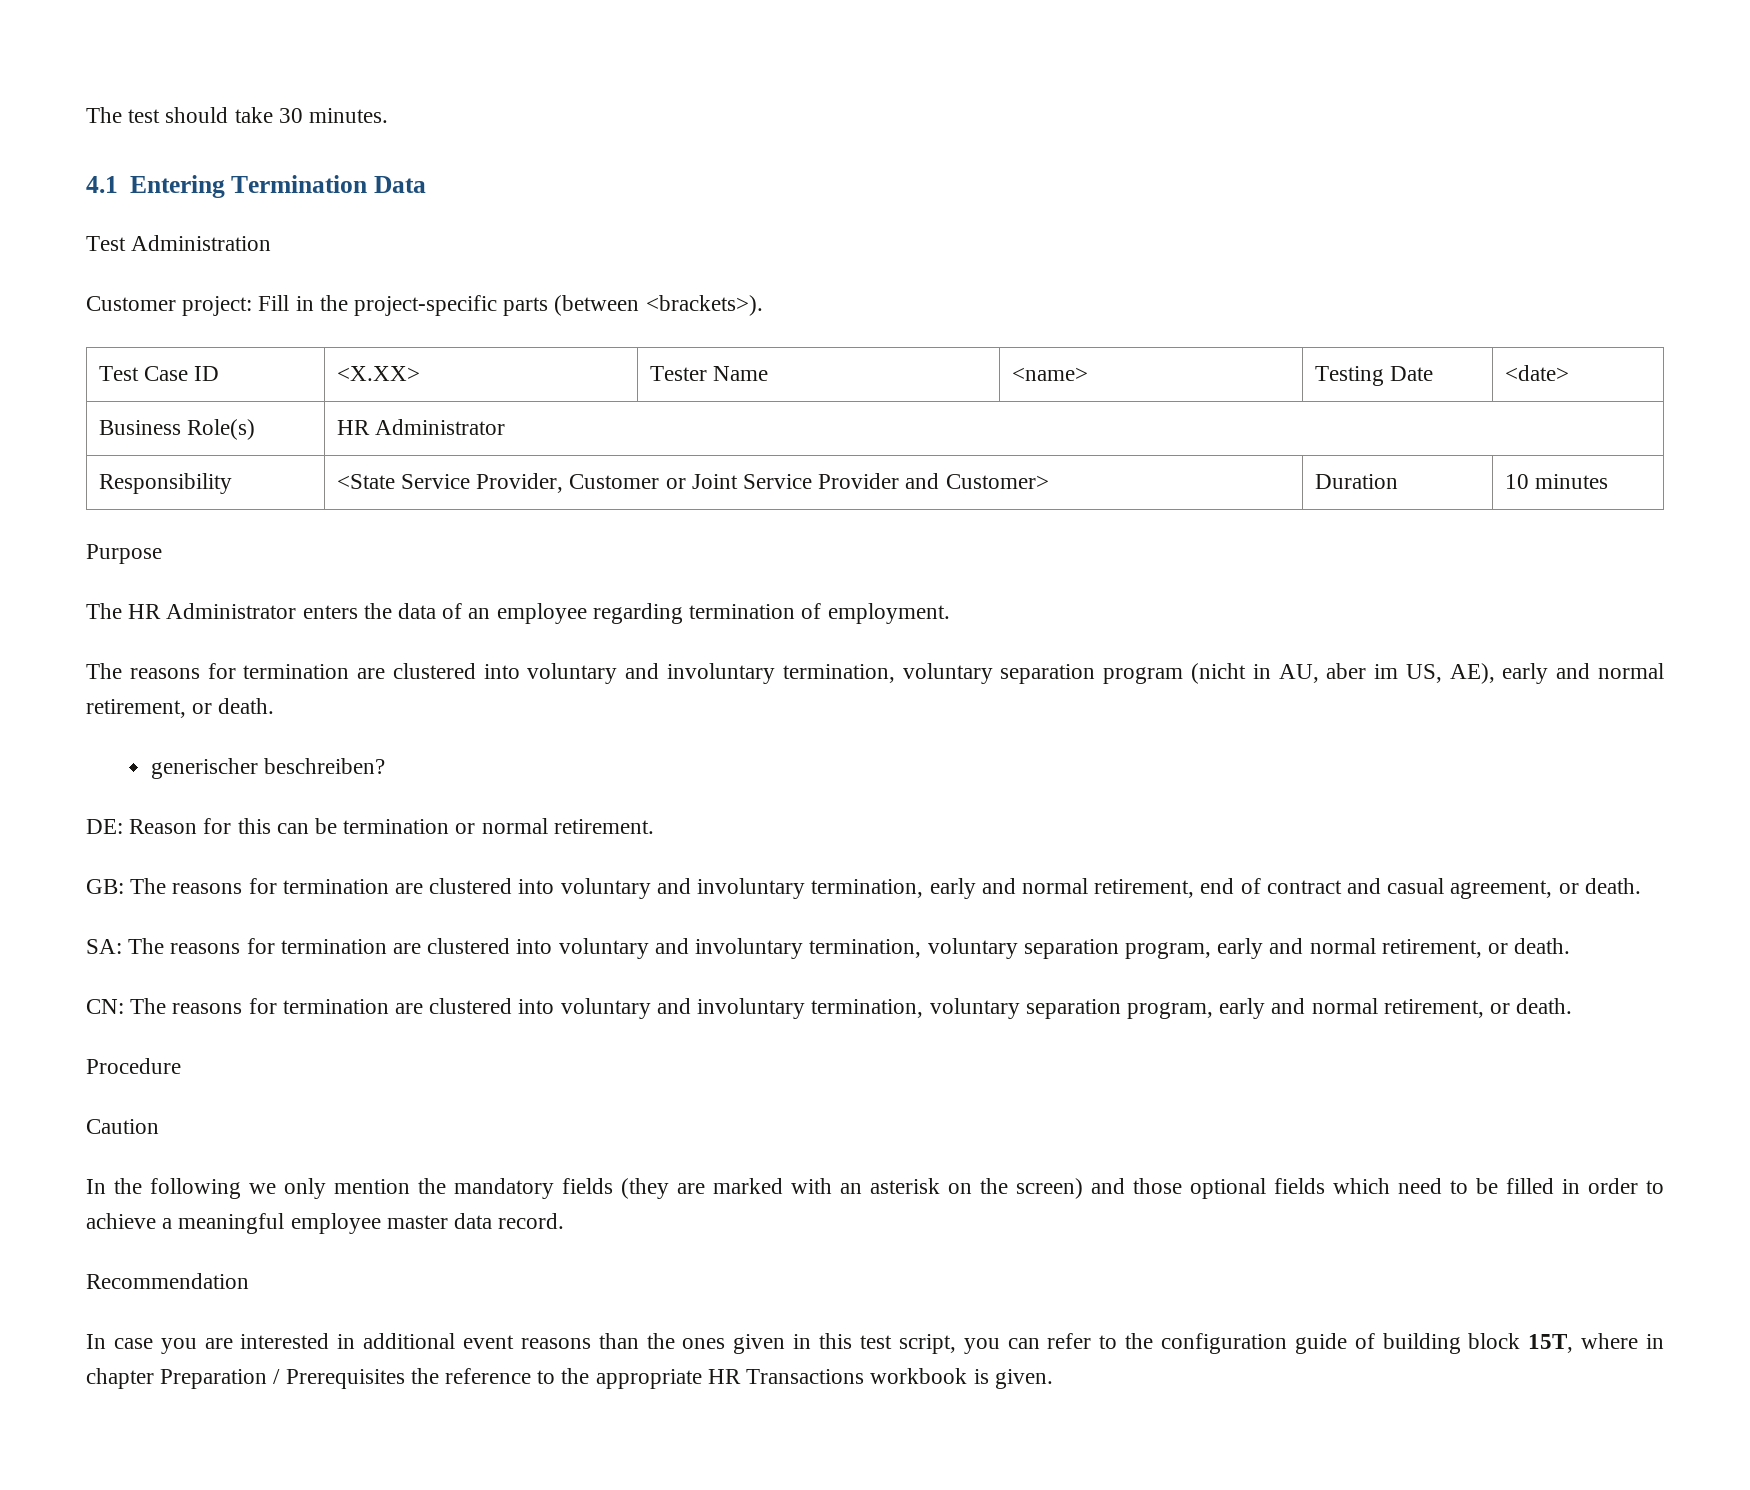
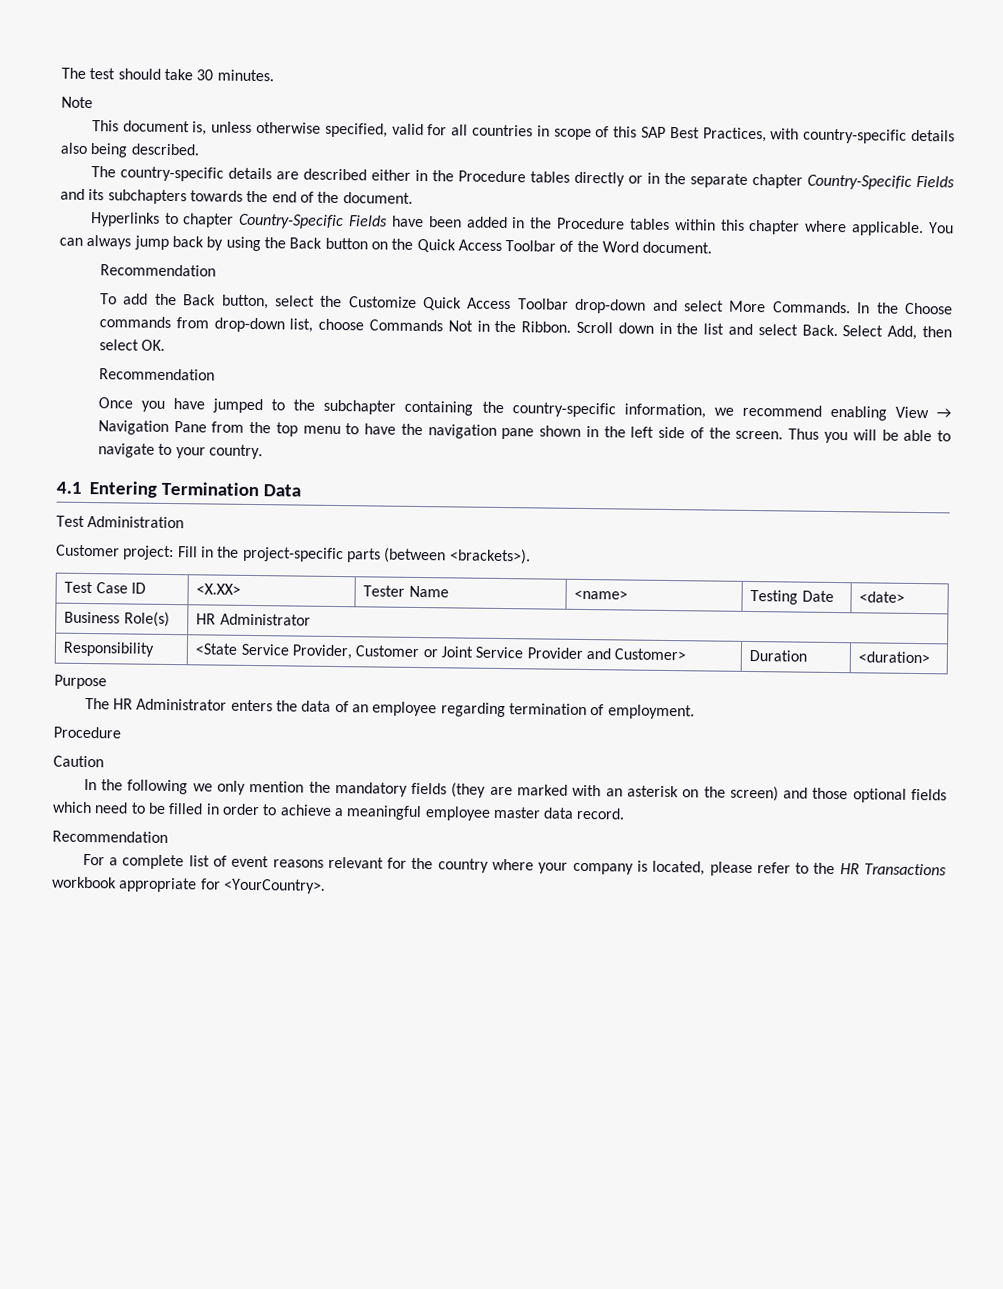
+ Note
+ This document is, unless otherwise specified, valid for all countries in scope of this SAP Best Practices, with country-specific details also being described.
+ The country-specific details are described either in the Procedure tables directly or in the separate chapter Country-Specific Fields and its subchapters towards the end of the document.
+ Hyperlinks to chapter Country-Specific Fields have been added in the Procedure tables within this chapter where applicable. You can always jump back by using the Back button on the Quick Access Toolbar of the Word document.
+ Recommendation
+ To add the Back button, select the Customize Quick Access Toolbar drop-down and select More Commands. In the Choose commands from drop-down list, choose Commands Not in the Ribbon. Scroll down in the list and select Back. Select Add, then select OK.
+ Recommendation
+ Once you have jumped to the subchapter containing the country-specific information, we recommend enabling View → Navigation Pane from the top menu to have the navigation pane shown in the left side of the screen. Thus you will be able to navigate to your country.
- Responsibility | <State Service Provider, Customer or Joint Service Provider and Customer> | Duration | 10 minutes
+ Responsibility | <State Service Provider, Customer or Joint Service Provider and Customer> | Duration | <duration>
- The reasons for termination are clustered into voluntary and involuntary termination, voluntary separation program (nicht in AU, aber im US, AE), early and normal retirement, or death.
- generischer beschreiben?
- DE: Reason for this can be termination or normal retirement.
- GB: The reasons for termination are clustered into voluntary and involuntary termination, early and normal retirement, end of contract and casual agreement, or death.
- SA: The reasons for termination are clustered into voluntary and involuntary termination, voluntary separation program, early and normal retirement, or death.
- CN: The reasons for termination are clustered into voluntary and involuntary termination, voluntary separation program, early and normal retirement, or death.
- In case you are interested in additional event reasons than the ones given in this test script, you can refer to the configuration guide of building block 15T, where in chapter Preparation / Prerequisites the reference to the appropriate HR Transactions workbook is given.
+ For a complete list of event reasons relevant for the country where your company is located, please refer to the HR Transactions workbook appropriate for <YourCountry>.

